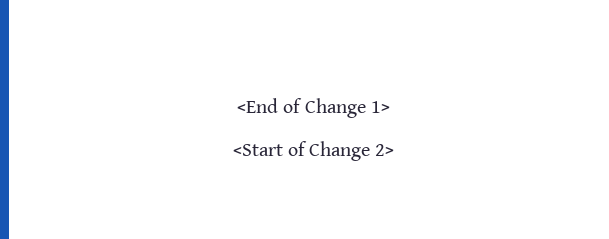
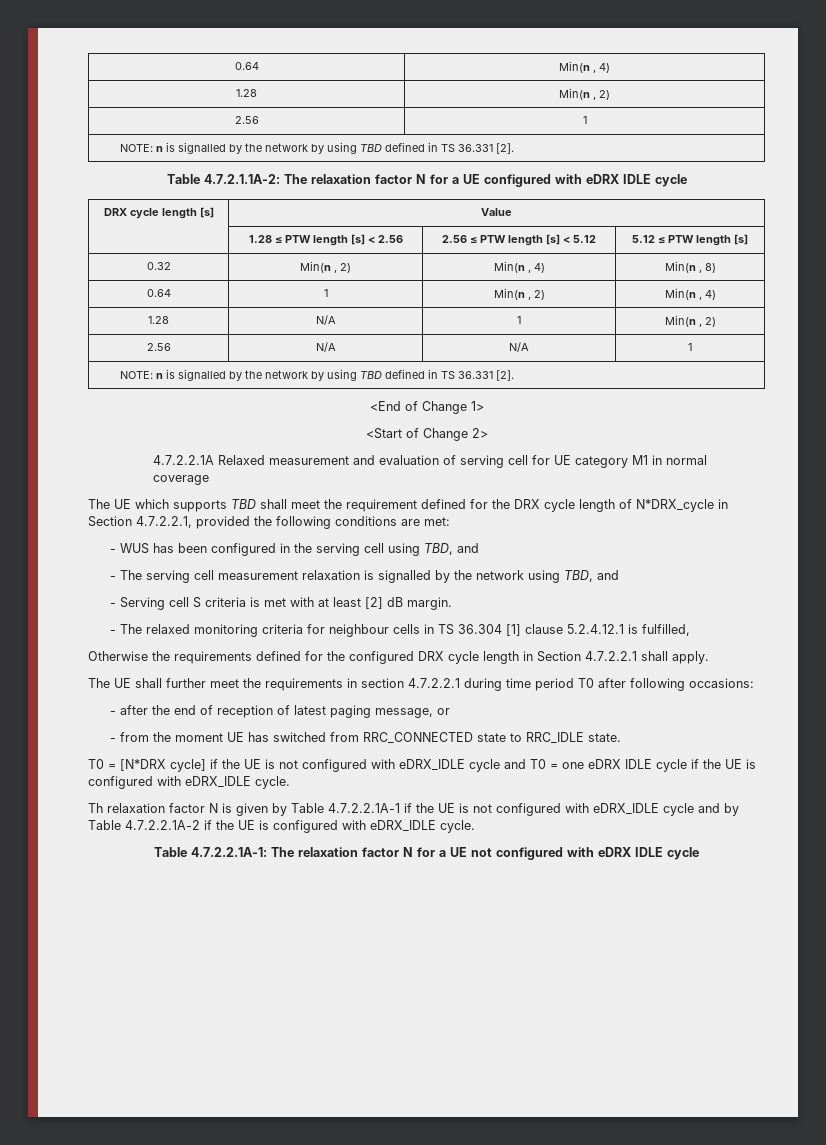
+ 0.64 | Min(n , 4)
+ 1.28 | Min(n , 2)
+ 2.56 | 1
+ NOTE: n is signalled by the network by using TBD defined in TS 36.331 [2].
+ Table 4.7.2.1.1A-2: The relaxation factor N for a UE configured with eDRX IDLE cycle
+ DRX cycle length [s] | Value
+ | 1.28 ≤ PTW length [s] < 2.56 | 2.56 ≤ PTW length [s] < 5.12 | 5.12 ≤ PTW length [s]
+ 0.32 | Min(n , 2) | Min(n , 4) | Min(n , 8)
+ 0.64 | 1 | Min(n , 2) | Min(n , 4)
+ 1.28 | N/A | 1 | Min(n , 2)
+ 2.56 | N/A | N/A | 1
+ NOTE: n is signalled by the network by using TBD defined in TS 36.331 [2].
+ 4.7.2.2.1A Relaxed measurement and evaluation of serving cell for UE category M1 in normal coverage
+ The UE which supports TBD shall meet the requirement defined for the DRX cycle length of N*DRX_cycle in Section 4.7.2.2.1, provided the following conditions are met:
+ - WUS has been configured in the serving cell using TBD, and
+ - The serving cell measurement relaxation is signalled by the network using TBD, and
+ - Serving cell S criteria is met with at least [2] dB margin.
+ - The relaxed monitoring criteria for neighbour cells in TS 36.304 [1] clause 5.2.4.12.1 is fulfilled,
+ Otherwise the requirements defined for the configured DRX cycle length in Section 4.7.2.2.1 shall apply.
+ The UE shall further meet the requirements in section 4.7.2.2.1 during time period T0 after following occasions:
+ - after the end of reception of latest paging message, or
+ - from the moment UE has switched from RRC_CONNECTED state to RRC_IDLE state.
+ T0 = [N*DRX cycle] if the UE is not configured with eDRX_IDLE cycle and T0 = one eDRX IDLE cycle if the UE is configured with eDRX_IDLE cycle.
+ Th relaxation factor N is given by Table 4.7.2.2.1A-1 if the UE is not configured with eDRX_IDLE cycle and by Table 4.7.2.2.1A-2 if the UE is configured with eDRX_IDLE cycle.
+ Table 4.7.2.2.1A-1: The relaxation factor N for a UE not configured with eDRX IDLE cycle

